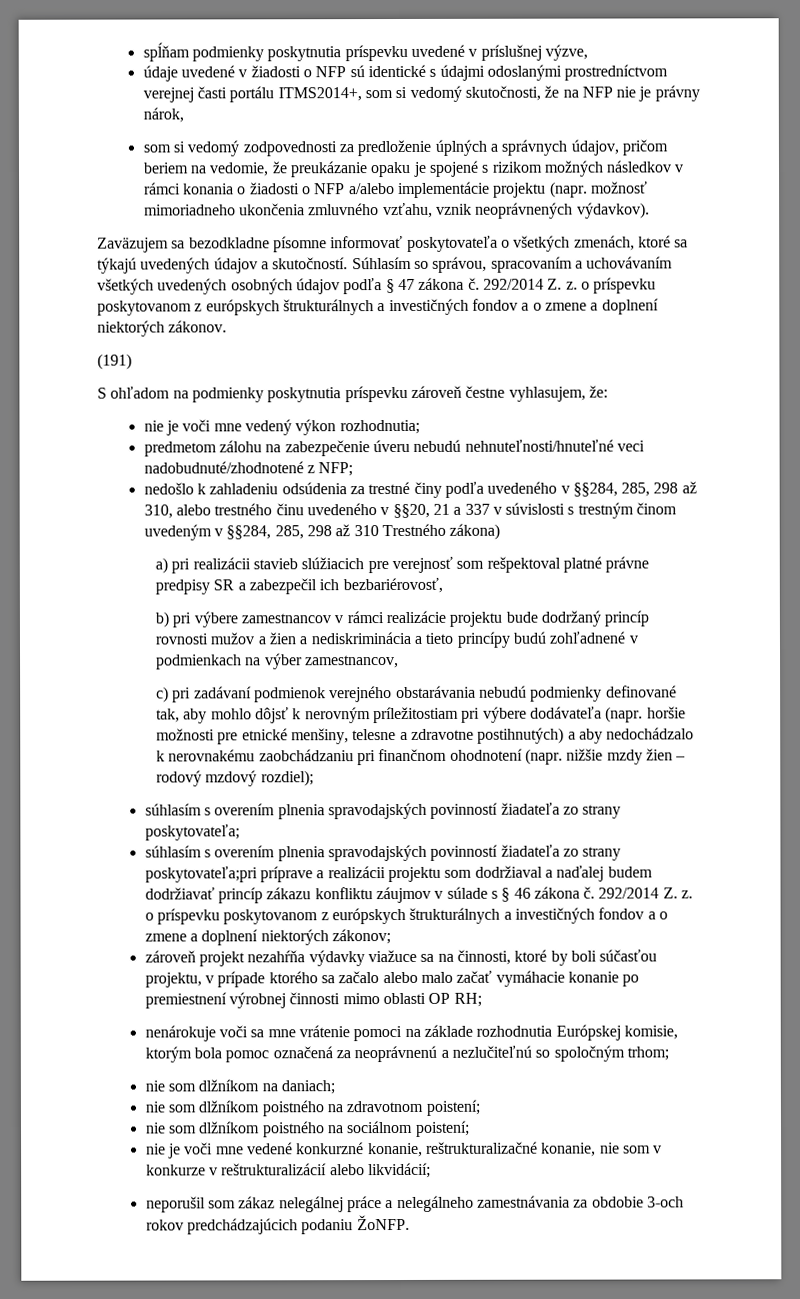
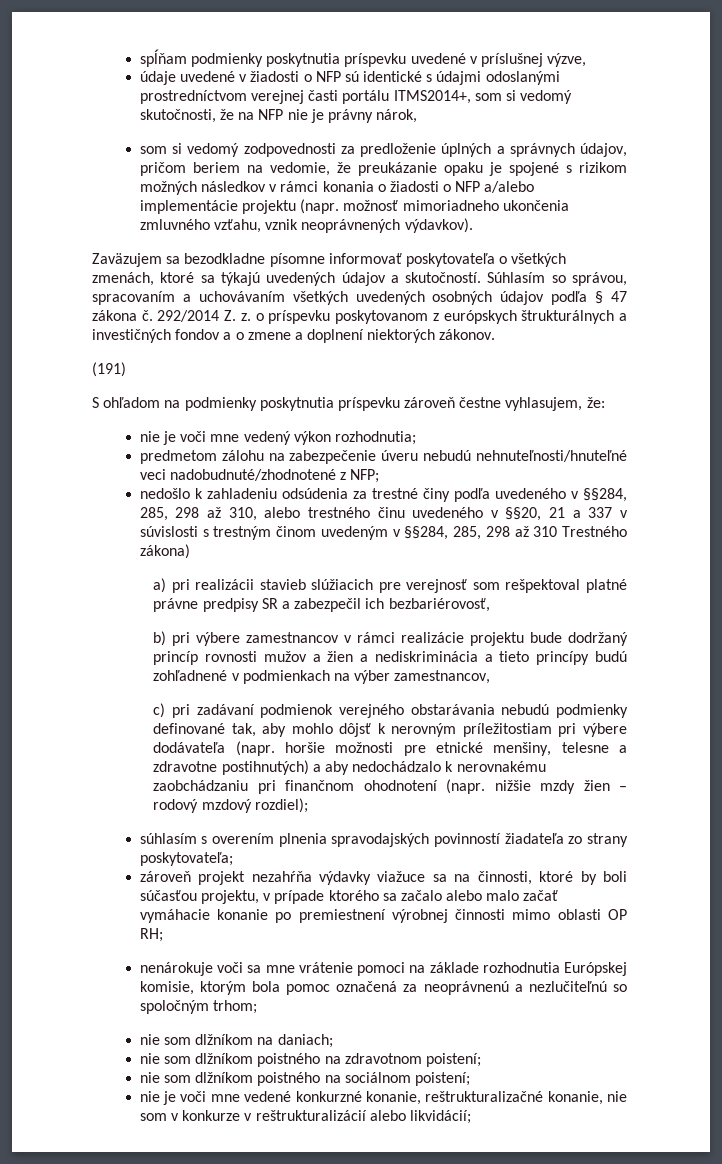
- súhlasím s overením plnenia spravodajských povinností žiadateľa zo strany poskytovateľa;pri príprave a realizácii projektu som dodržiaval a naďalej budem dodržiavať princíp zákazu konfliktu záujmov v súlade s § 46 zákona č. 292/2014 Z. z. o príspevku poskytovanom z európskych štrukturálnych a investičných fondov a o zmene a doplnení niektorých zákonov;
- neporušil som zákaz nelegálnej práce a nelegálneho zamestnávania za obdobie 3-och rokov predchádzajúcich podaniu ŽoNFP.

